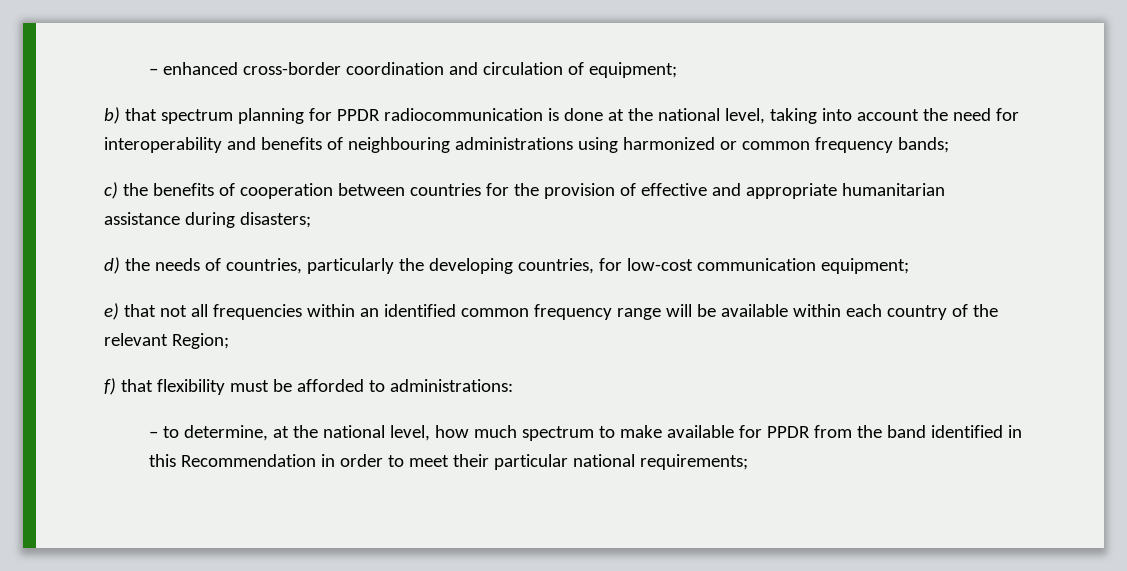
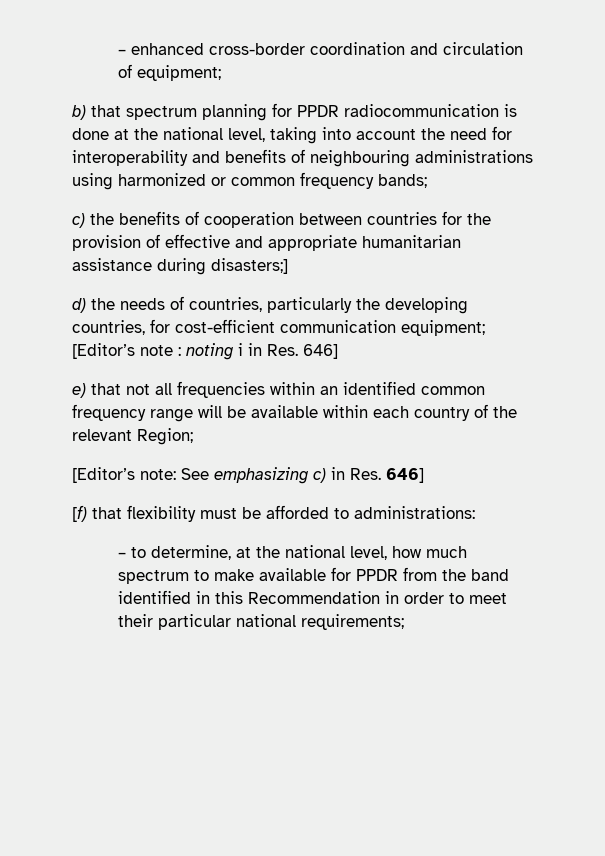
- c) the benefits of cooperation between countries for the provision of effective and appropriate humanitarian assistance during disasters;
+ c) the benefits of cooperation between countries for the provision of effective and appropriate humanitarian assistance during disasters;]
- d) the needs of countries, particularly the developing countries, for low-cost communication equipment;
+ d) the needs of countries, particularly the developing countries, for cost-efficient communication equipment; [Editor’s note : noting i in Res. 646]
- f) that flexibility must be afforded to administrations:
+ [Editor’s note: See emphasizing c) in Res. 646]
+ [f) that flexibility must be afforded to administrations:

